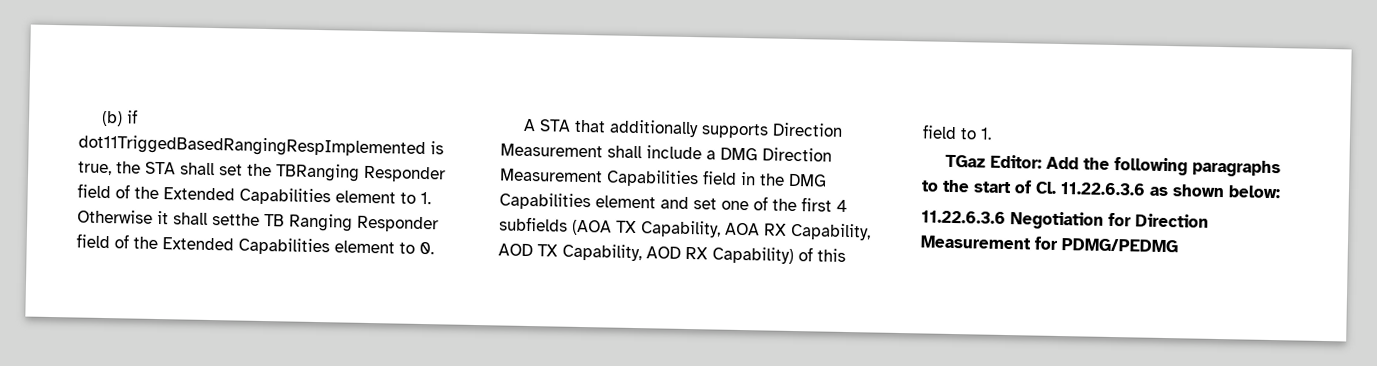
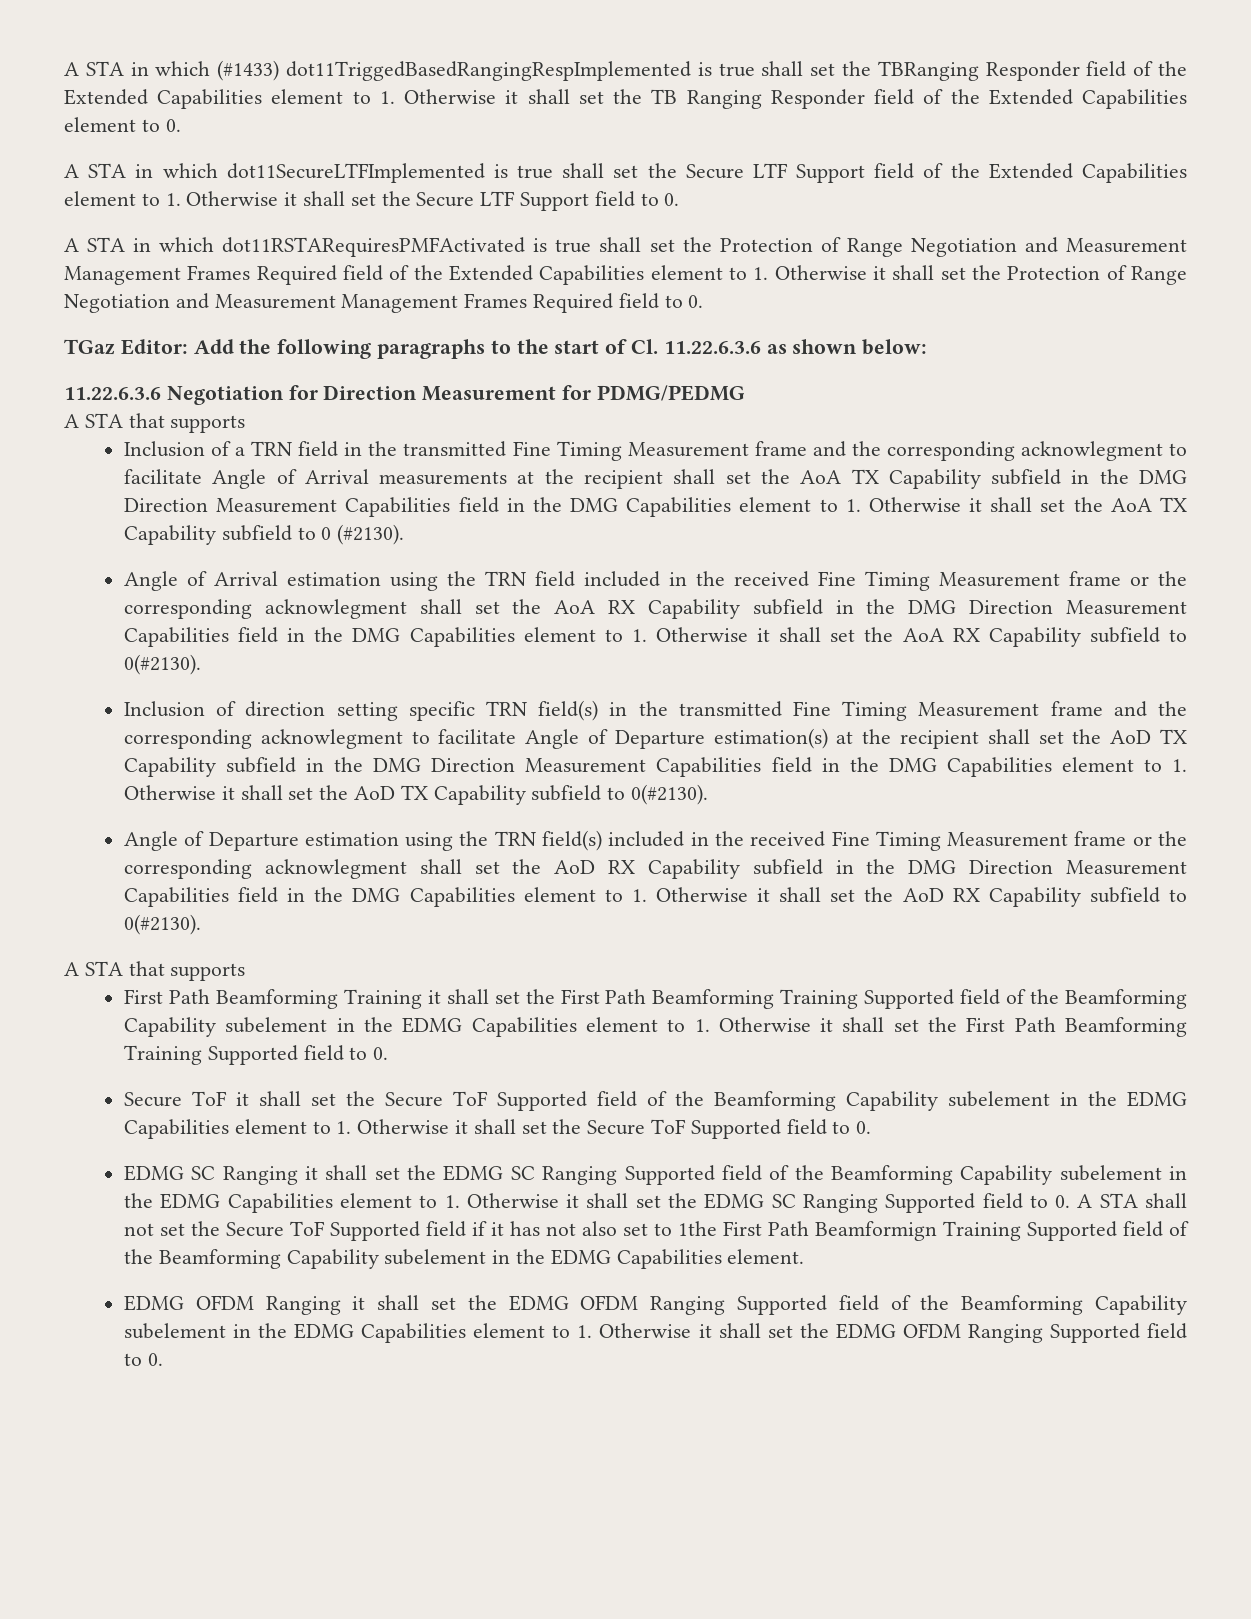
- (b) if dot11TriggedBasedRangingRespImplemented is true, the STA shall set the TBRanging Responder field of the Extended Capabilities element to 1. Otherwise it shall setthe TB Ranging Responder field of the Extended Capabilities element to 0.
+ A STA in which (#1433) dot11TriggedBasedRangingRespImplemented is true shall set the TBRanging Responder field of the Extended Capabilities element to 1. Otherwise it shall set the TB Ranging Responder field of the Extended Capabilities element to 0.
- A STA that additionally supports Direction Measurement shall include a DMG Direction Measurement Capabilities field in the DMG Capabilities element and set one of the first 4 subfields (AOA TX Capability, AOA RX Capability, AOD TX Capability, AOD RX Capability) of this field to 1.
+ A STA in which dot11SecureLTFImplemented is true shall set the Secure LTF Support field of the Extended Capabilities element to 1. Otherwise it shall set the Secure LTF Support field to 0.
+ A STA in which dot11RSTARequiresPMFActivated is true shall set the Protection of Range Negotiation and Measurement Management Frames Required field of the Extended Capabilities element to 1. Otherwise it shall set the Protection of Range Negotiation and Measurement Management Frames Required field to 0.
  11.22.6.3.6 Negotiation for Direction Measurement for PDMG/PEDMG
+ A STA that supports
+ Inclusion of a TRN field in the transmitted Fine Timing Measurement frame and the corresponding acknowlegment to facilitate Angle of Arrival measurements at the recipient shall set the AoA TX Capability subfield in the DMG Direction Measurement Capabilities field in the DMG Capabilities element to 1. Otherwise it shall set the AoA TX Capability subfield to 0 (#2130).
+ Angle of Arrival estimation using the TRN field included in the received Fine Timing Measurement frame or the corresponding acknowlegment shall set the AoA RX Capability subfield in the DMG Direction Measurement Capabilities field in the DMG Capabilities element to 1. Otherwise it shall set the AoA RX Capability subfield to 0(#2130).
+ Inclusion of direction setting specific TRN field(s) in the transmitted Fine Timing Measurement frame and the corresponding acknowlegment to facilitate Angle of Departure estimation(s) at the recipient shall set the AoD TX Capability subfield in the DMG Direction Measurement Capabilities field in the DMG Capabilities element to 1. Otherwise it shall set the AoD TX Capability subfield to 0(#2130).
+ Angle of Departure estimation using the TRN field(s) included in the received Fine Timing Measurement frame or the corresponding acknowlegment shall set the AoD RX Capability subfield in the DMG Direction Measurement Capabilities field in the DMG Capabilities element to 1. Otherwise it shall set the AoD RX Capability subfield to 0(#2130).
+ A STA that supports
+ First Path Beamforming Training it shall set the First Path Beamforming Training Supported field of the Beamforming Capability subelement in the EDMG Capabilities element to 1. Otherwise it shall set the First Path Beamforming Training Supported field to 0.
+ Secure ToF it shall set the Secure ToF Supported field of the Beamforming Capability subelement in the EDMG Capabilities element to 1. Otherwise it shall set the Secure ToF Supported field to 0.
+ EDMG SC Ranging it shall set the EDMG SC Ranging Supported field of the Beamforming Capability subelement in the EDMG Capabilities element to 1. Otherwise it shall set the EDMG SC Ranging Supported field to 0. A STA shall not set the Secure ToF Supported field if it has not also set to 1the First Path Beamformign Training Supported field of the Beamforming Capability subelement in the EDMG Capabilities element.
+ EDMG OFDM Ranging it shall set the EDMG OFDM Ranging Supported field of the Beamforming Capability subelement in the EDMG Capabilities element to 1. Otherwise it shall set the EDMG OFDM Ranging Supported field to 0.

